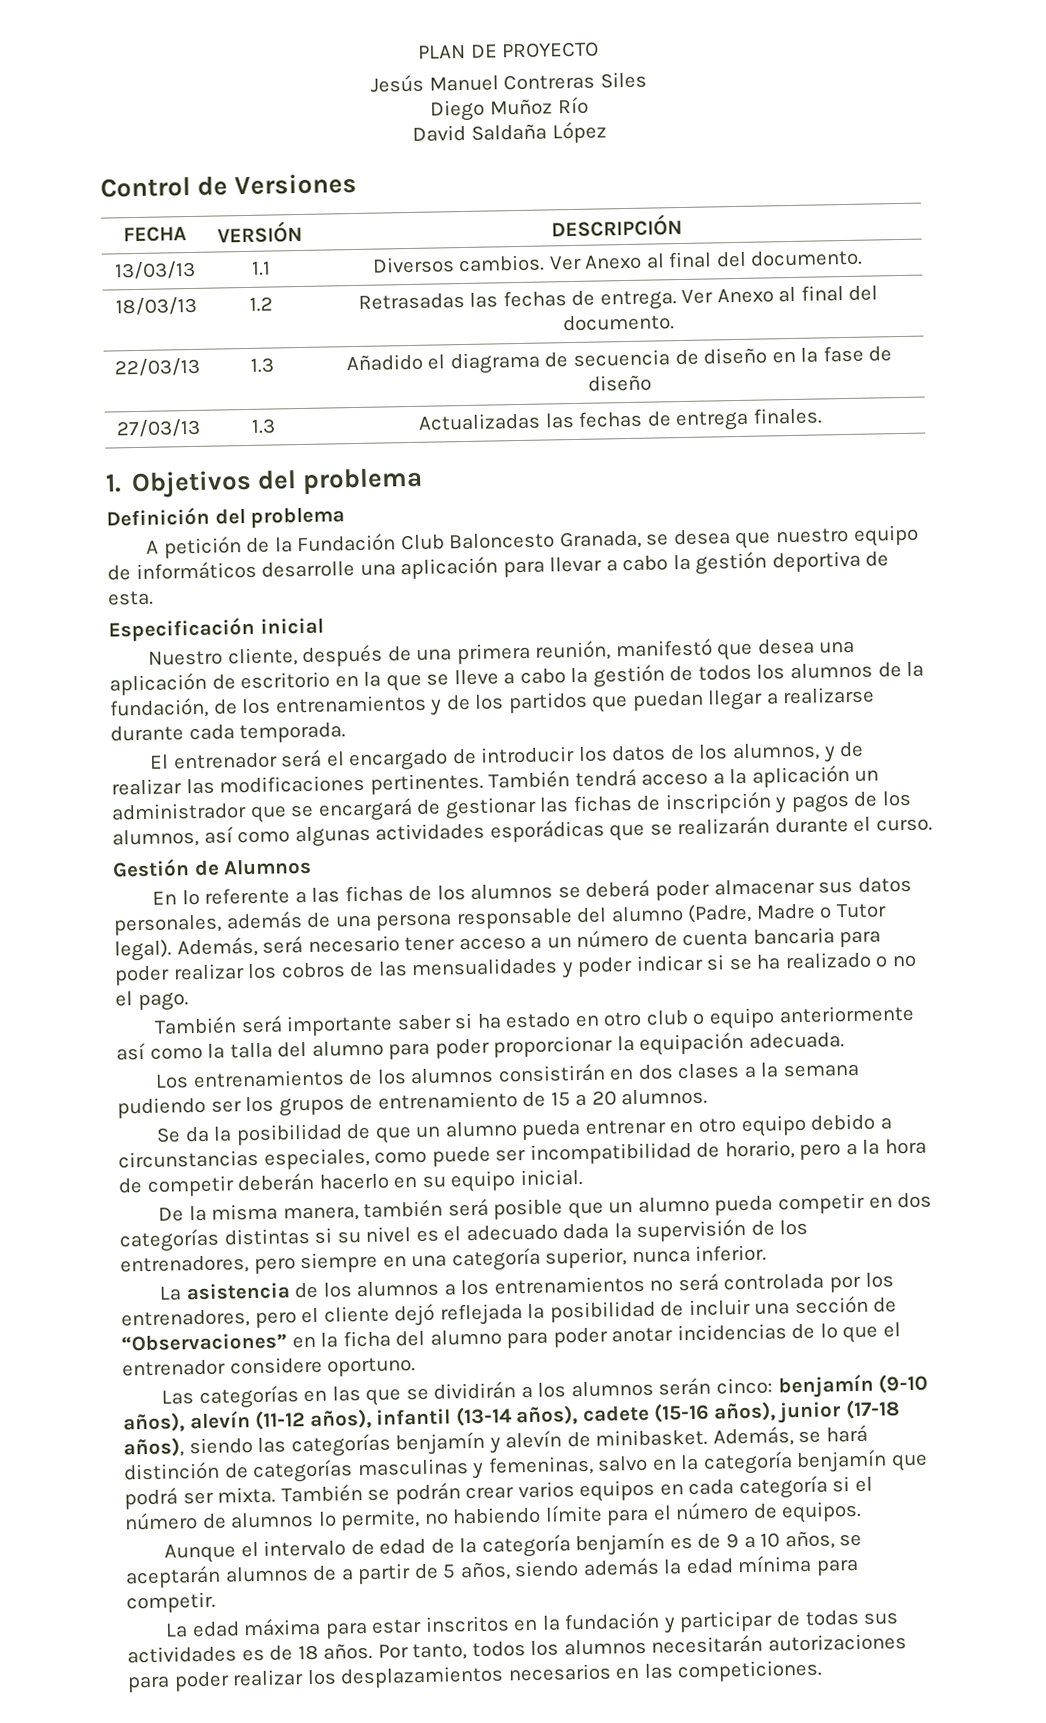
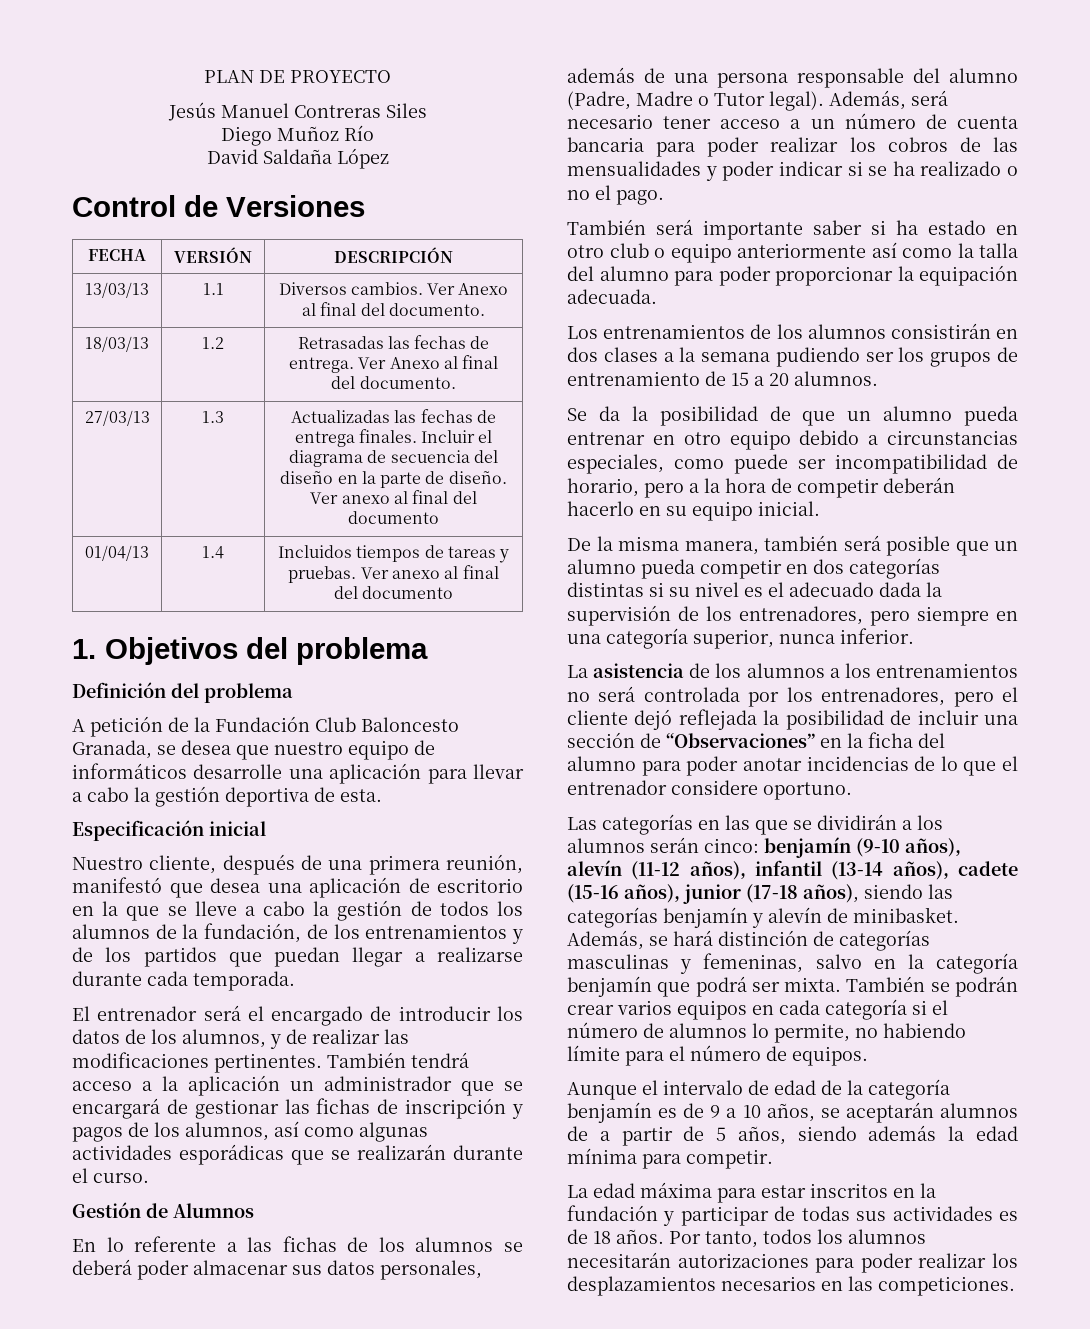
- 22/03/13 | 1.3 | Añadido el diagrama de secuencia de diseño en la fase de diseño
- 27/03/13 | 1.3 | Actualizadas las fechas de entrega finales.
+ 27/03/13 | 1.3 | Actualizadas las fechas de entrega finales. Incluir el diagrama de secuencia del diseño en la parte de diseño. Ver anexo al final del documento
+ 01/04/13 | 1.4 | Incluidos tiempos de tareas y pruebas. Ver anexo al final del documento

